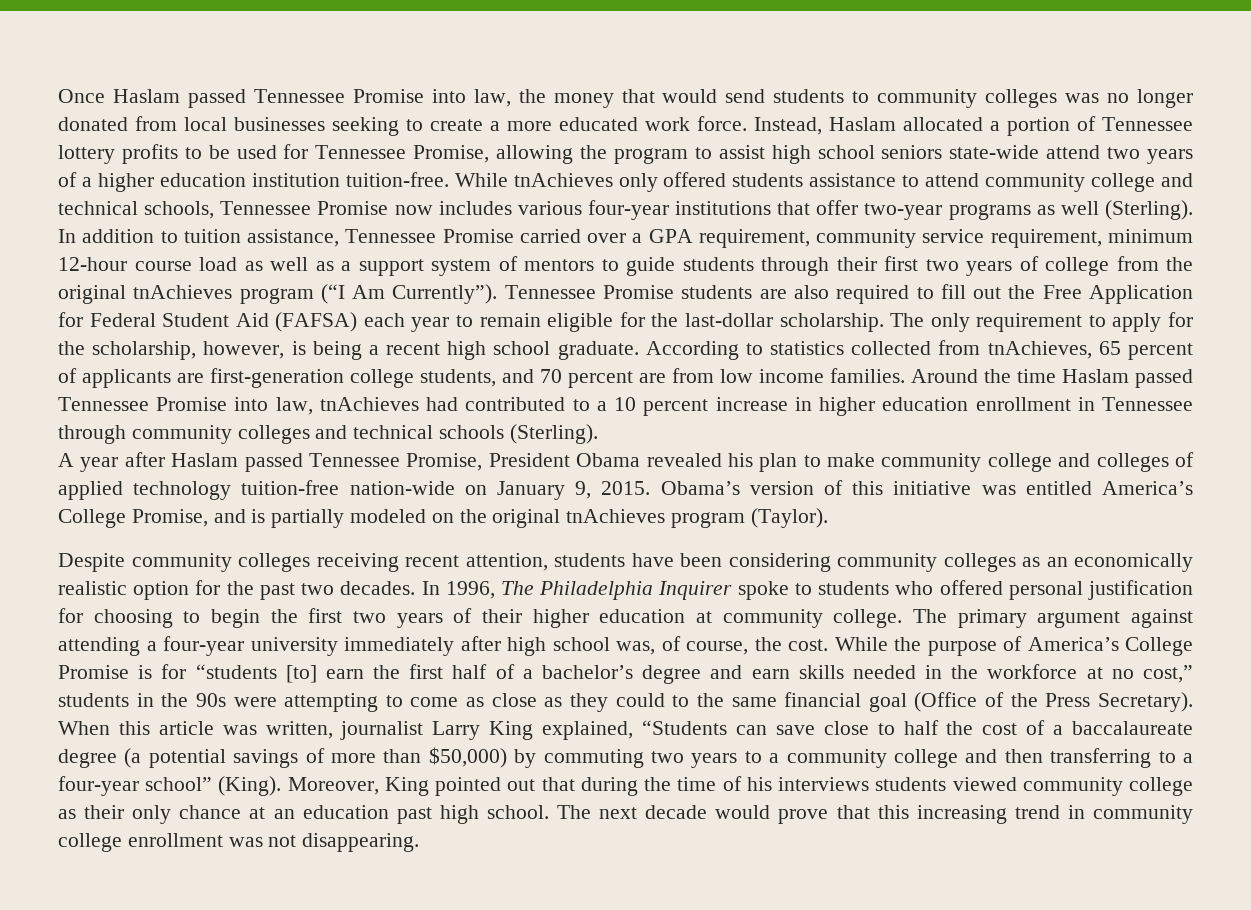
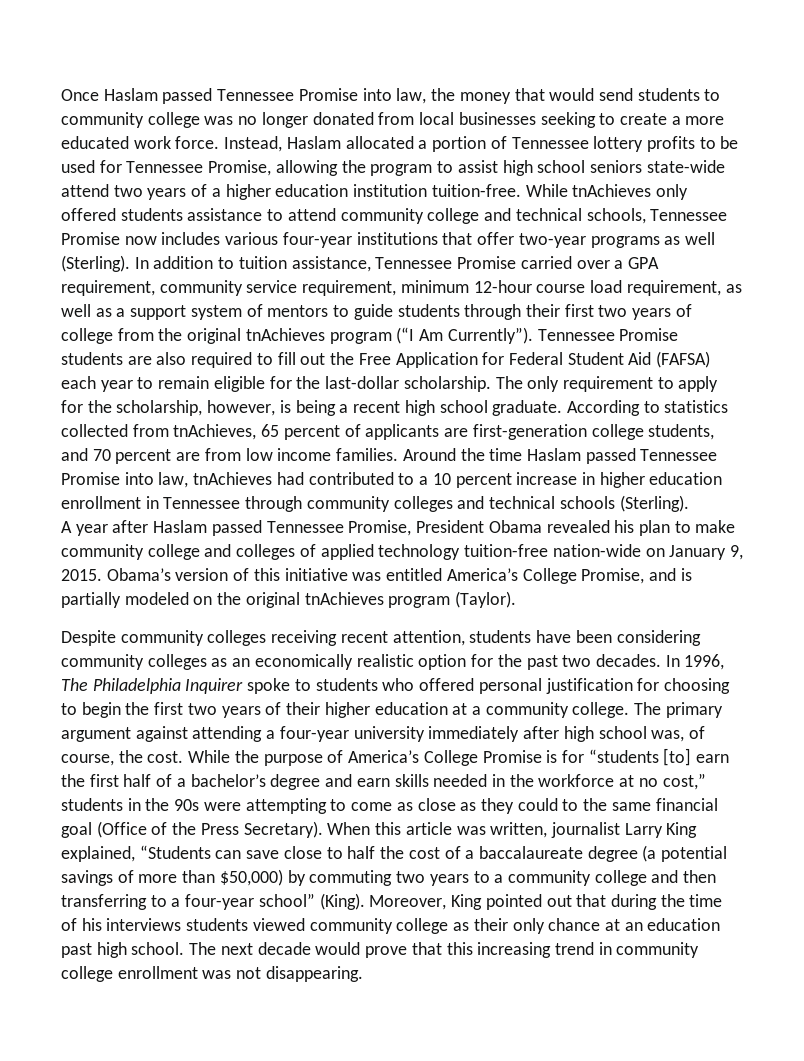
- Once Haslam passed Tennessee Promise into law, the money that would send students to community colleges was no longer donated from local businesses seeking to create a more educated work force.
+ Once Haslam passed Tennessee Promise into law, the money that would send students to community college was no longer donated from local businesses seeking to create a more educated work force.
- In addition to tuition assistance, Tennessee Promise carried over a GPA requirement, community service requirement, minimum 12-hour course load as well as a support system of mentors to guide students through their first two years of college from the original tnAchieves program (“I Am Currently”).
+ In addition to tuition assistance, Tennessee Promise carried over a GPA requirement, community service requirement, minimum 12-hour course load requirement, as well as a support system of mentors to guide students through their first two years of college from the original tnAchieves program (“I Am Currently”).
- In 1996, The Philadelphia Inquirer spoke to students who offered personal justification for choosing to begin the first two years of their higher education at community college.
+ In 1996, The Philadelphia Inquirer spoke to students who offered personal justification for choosing to begin the first two years of their higher education at a community college.

